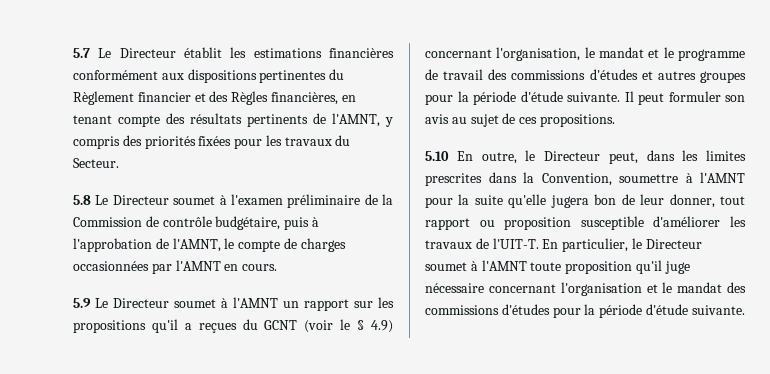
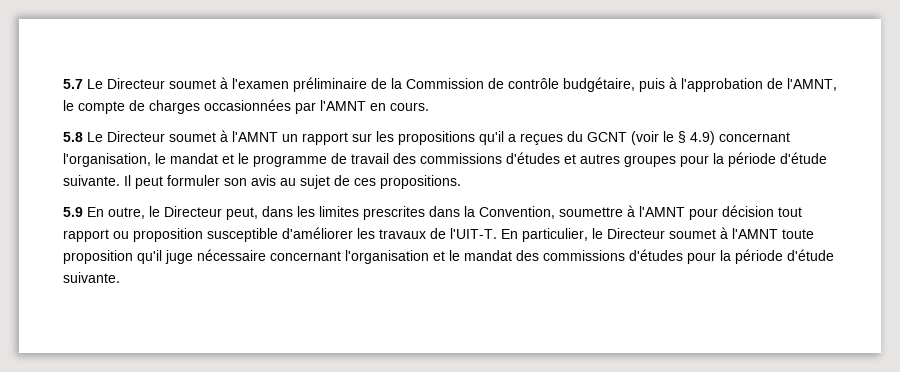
- 5.7 Le Directeur établit les estimations financières conformément aux dispositions pertinentes du Règlement financier et des Règles financières, en tenant compte des résultats pertinents de l'AMNT, y compris des priorités fixées pour les travaux du Secteur.
- 5.8 Le Directeur soumet à l'examen préliminaire de la Commission de contrôle budgétaire, puis à l'approbation de l'AMNT, le compte de charges occasionnées par l'AMNT en cours.
+ 5.7 Le Directeur soumet à l'examen préliminaire de la Commission de contrôle budgétaire, puis à l'approbation de l'AMNT, le compte de charges occasionnées par l'AMNT en cours.
- 5.9 Le Directeur soumet à l'AMNT un rapport sur les propositions qu'il a reçues du GCNT (voir le § 4.9) concernant l'organisation, le mandat et le programme de travail des commissions d'études et autres groupes pour la période d'étude suivante.
+ 5.8 Le Directeur soumet à l'AMNT un rapport sur les propositions qu'il a reçues du GCNT (voir le § 4.9) concernant l'organisation, le mandat et le programme de travail des commissions d'études et autres groupes pour la période d'étude suivante.
- 5.10 En outre, le Directeur peut, dans les limites prescrites dans la Convention, soumettre à l'AMNT pour la suite qu'elle jugera bon de leur donner, tout rapport ou proposition susceptible d'améliorer les travaux de l'UIT-T.
+ 5.9 En outre, le Directeur peut, dans les limites prescrites dans la Convention, soumettre à l'AMNT pour décision tout rapport ou proposition susceptible d'améliorer les travaux de l'UIT-T.

